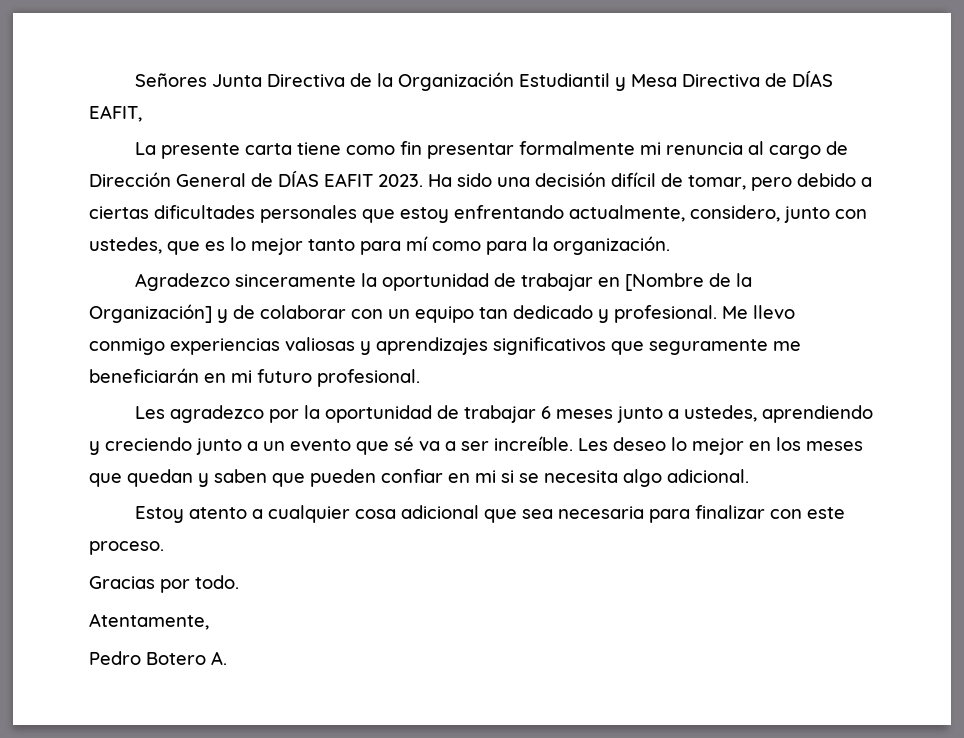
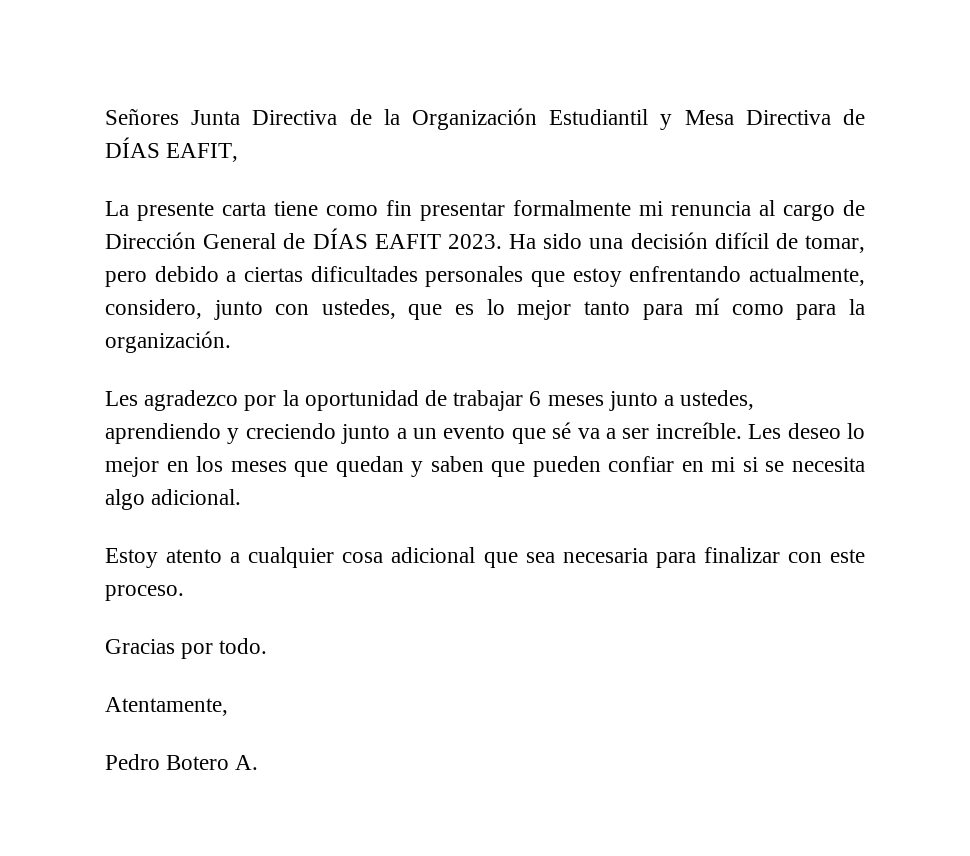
- Agradezco sinceramente la oportunidad de trabajar en [Nombre de la Organización] y de colaborar con un equipo tan dedicado y profesional. Me llevo conmigo experiencias valiosas y aprendizajes significativos que seguramente me beneficiarán en mi futuro profesional.

